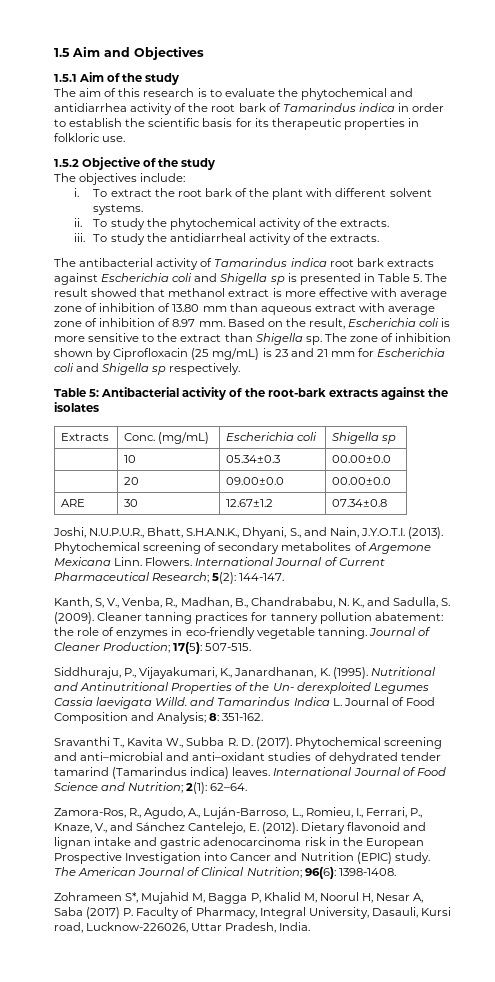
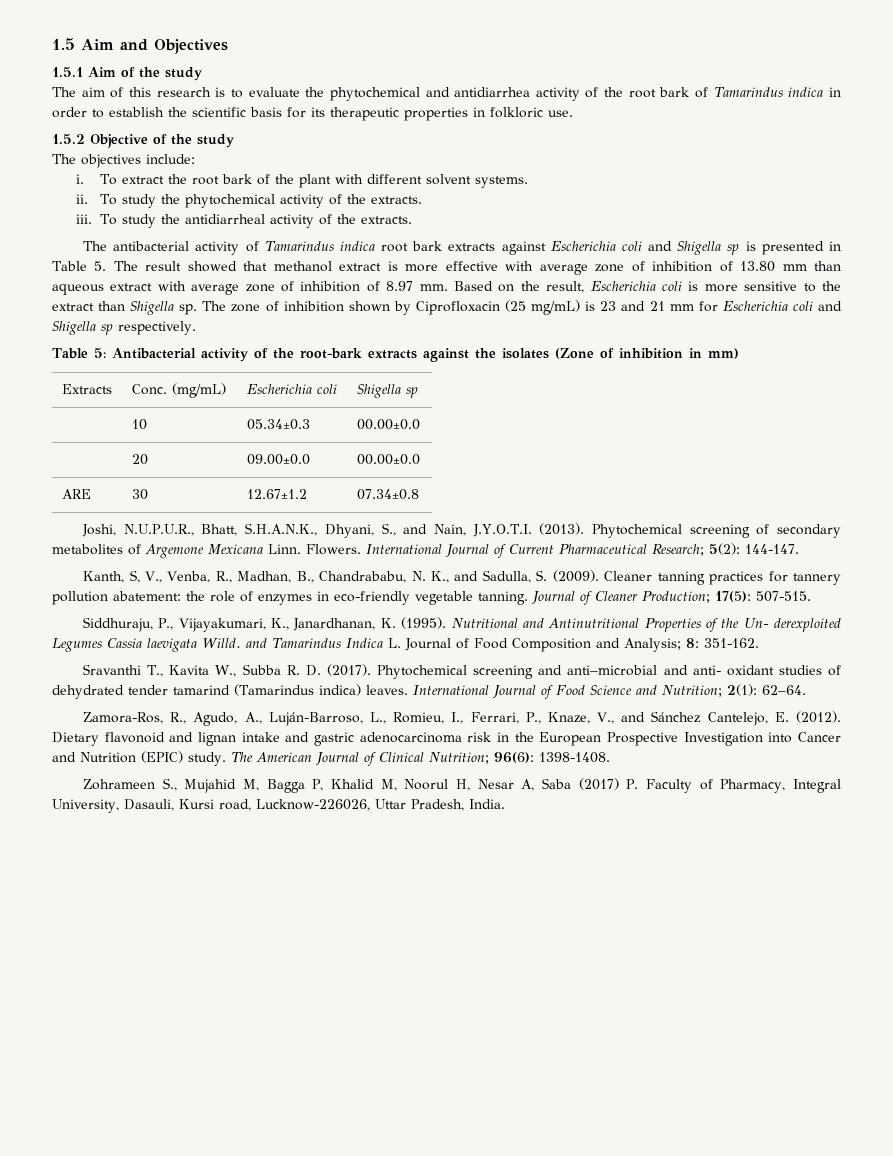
- Table 5: Antibacterial activity of the root-bark extracts against the isolates
+ Table 5: Antibacterial activity of the root-bark extracts against the isolates (Zone of inhibition in mm)
- Phytochemical screening and anti–microbial and anti–oxidant studies of dehydrated tender tamarind (Tamarindus indica) leaves.
+ Phytochemical screening and anti–microbial and anti- oxidant studies of dehydrated tender tamarind (Tamarindus indica) leaves.
- Zohrameen S*, Mujahid M, Bagga P, Khalid M, Noorul H, Nesar A, Saba (2017) P. Faculty of Pharmacy, Integral University, Dasauli, Kursi road, Lucknow-226026, Uttar Pradesh, India.
+ Zohrameen S., Mujahid M, Bagga P, Khalid M, Noorul H, Nesar A, Saba (2017) P. Faculty of Pharmacy, Integral University, Dasauli, Kursi road, Lucknow-226026, Uttar Pradesh, India.

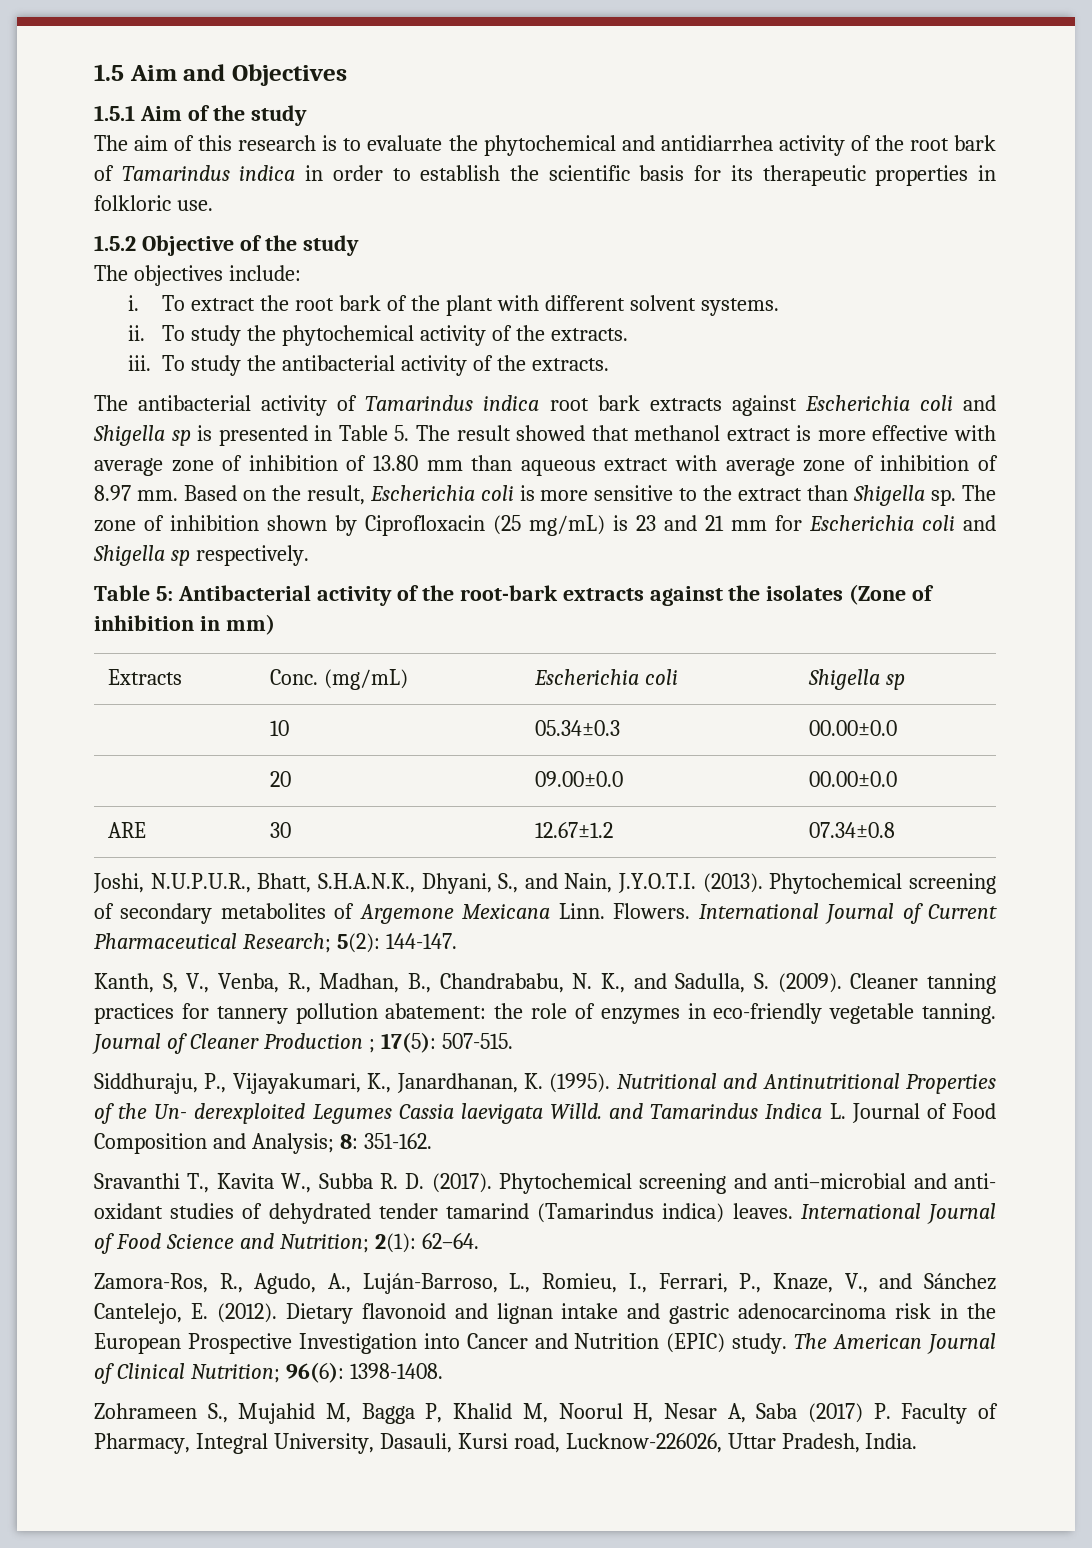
- To study the antidiarrheal activity of the extracts.
+ To study the antibacterial activity of the extracts.
- Journal of Cleaner Production; 17(5): 507-515.
+ Journal of Cleaner Production ; 17(5): 507-515.

